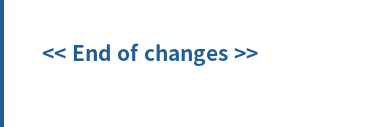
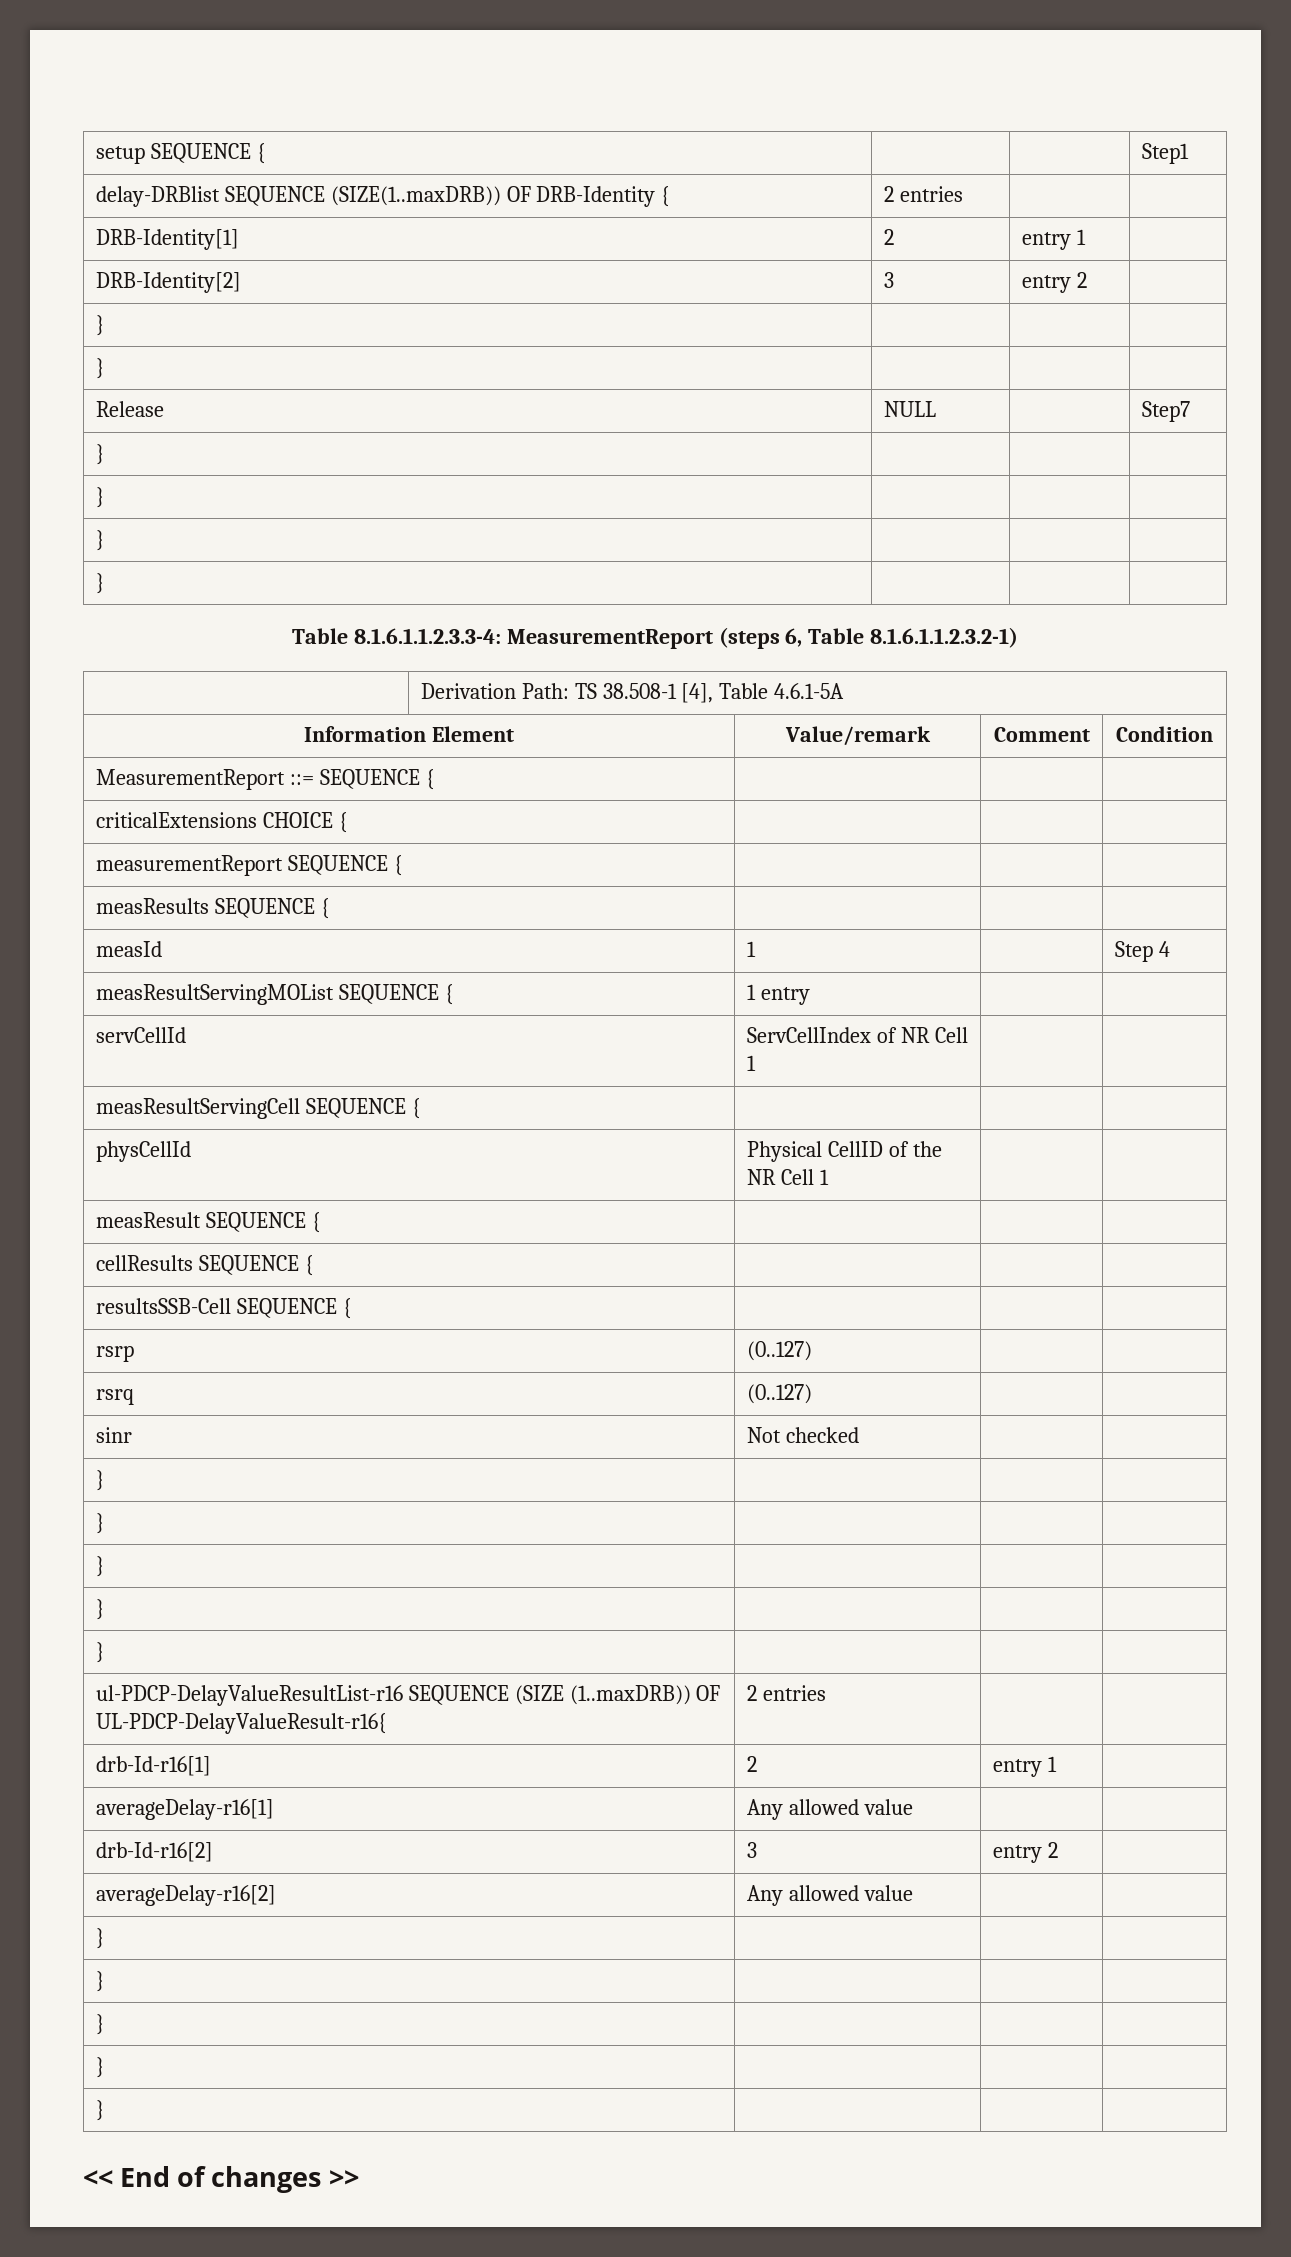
+ setup SEQUENCE { | | | Step1
+ delay-DRBlist SEQUENCE (SIZE(1..maxDRB)) OF DRB-Identity { | 2 entries | |
+ DRB-Identity[1] | 2 | entry 1 |
+ DRB-Identity[2] | 3 | entry 2 |
+ } | | |
+ } | | |
+ Release | NULL | | Step7
+ } | | |
+ } | | |
+ } | | |
+ } | | |
+ Table 8.1.6.1.1.2.3.3-4: MeasurementReport (steps 6, Table 8.1.6.1.1.2.3.2-1)
+ | Derivation Path: TS 38.508-1 [4], Table 4.6.1-5A
+ Information Element | Value/remark | Comment | Condition
+ MeasurementReport ::= SEQUENCE { | | |
+ criticalExtensions CHOICE { | | |
+ measurementReport SEQUENCE { | | |
+ measResults SEQUENCE { | | |
+ measId | 1 | | Step 4
+ measResultServingMOList SEQUENCE { | 1 entry | |
+ servCellId | ServCellIndex of NR Cell 1 | |
+ measResultServingCell SEQUENCE { | | |
+ physCellId | Physical CellID of the NR Cell 1 | |
+ measResult SEQUENCE { | | |
+ cellResults SEQUENCE { | | |
+ resultsSSB-Cell SEQUENCE { | | |
+ rsrp | (0..127) | |
+ rsrq | (0..127) | |
+ sinr | Not checked | |
+ } | | |
+ } | | |
+ } | | |
+ } | | |
+ } | | |
+ ul-PDCP-DelayValueResultList-r16 SEQUENCE (SIZE (1..maxDRB)) OF UL-PDCP-DelayValueResult-r16{ | 2 entries | |
+ drb-Id-r16[1] | 2 | entry 1 |
+ averageDelay-r16[1] | Any allowed value | |
+ drb-Id-r16[2] | 3 | entry 2 |
+ averageDelay-r16[2] | Any allowed value | |
+ } | | |
+ } | | |
+ } | | |
+ } | | |
+ } | | |

